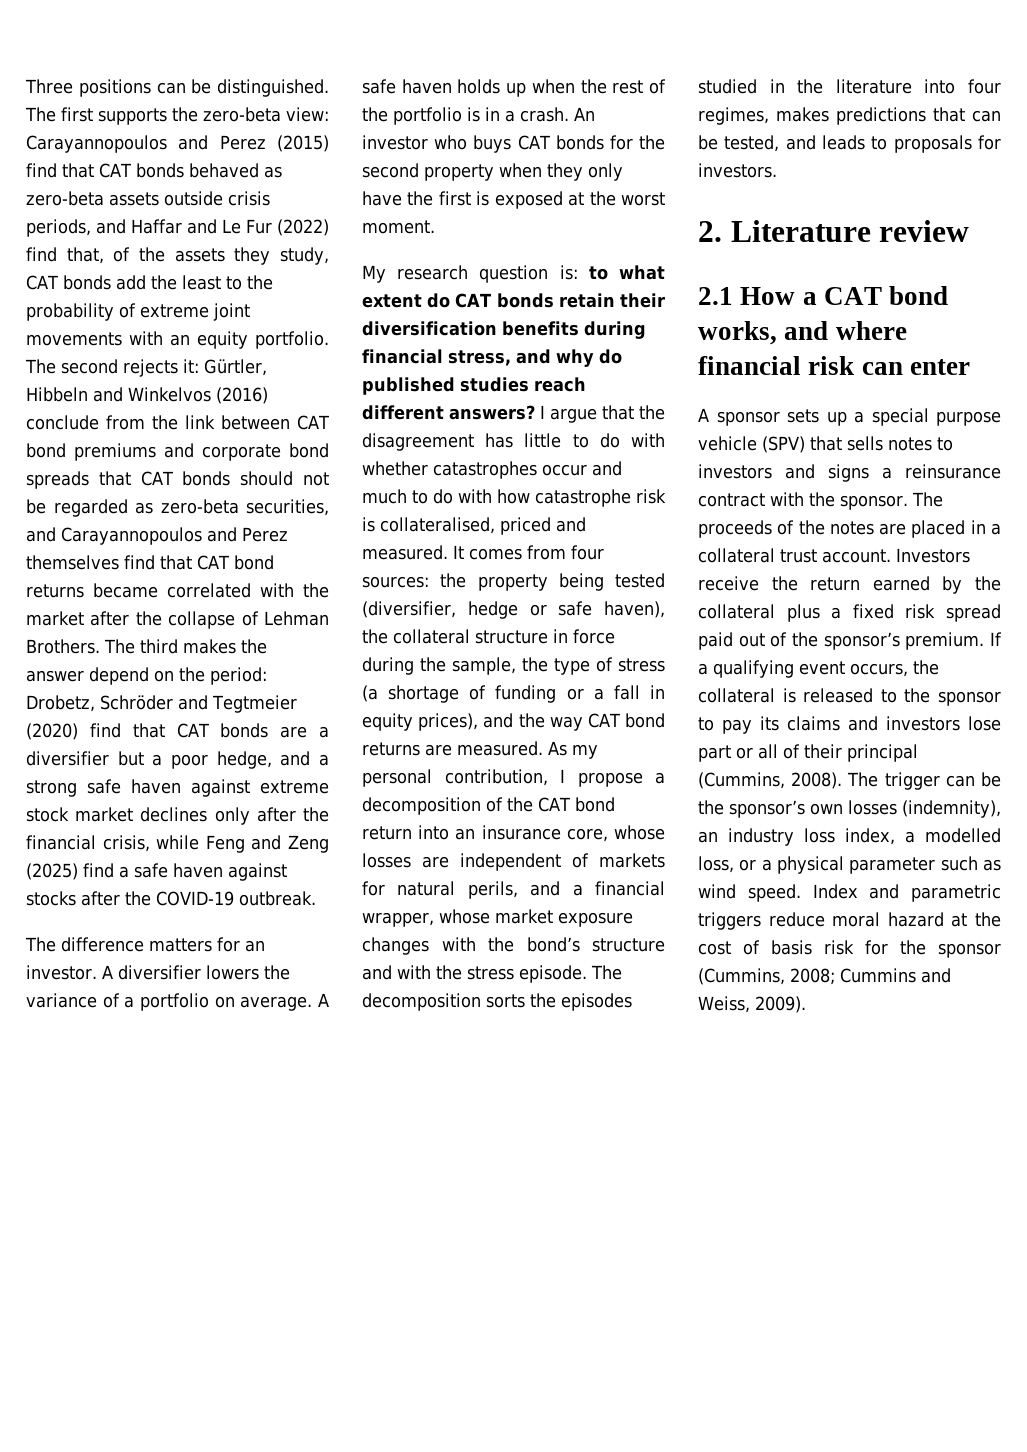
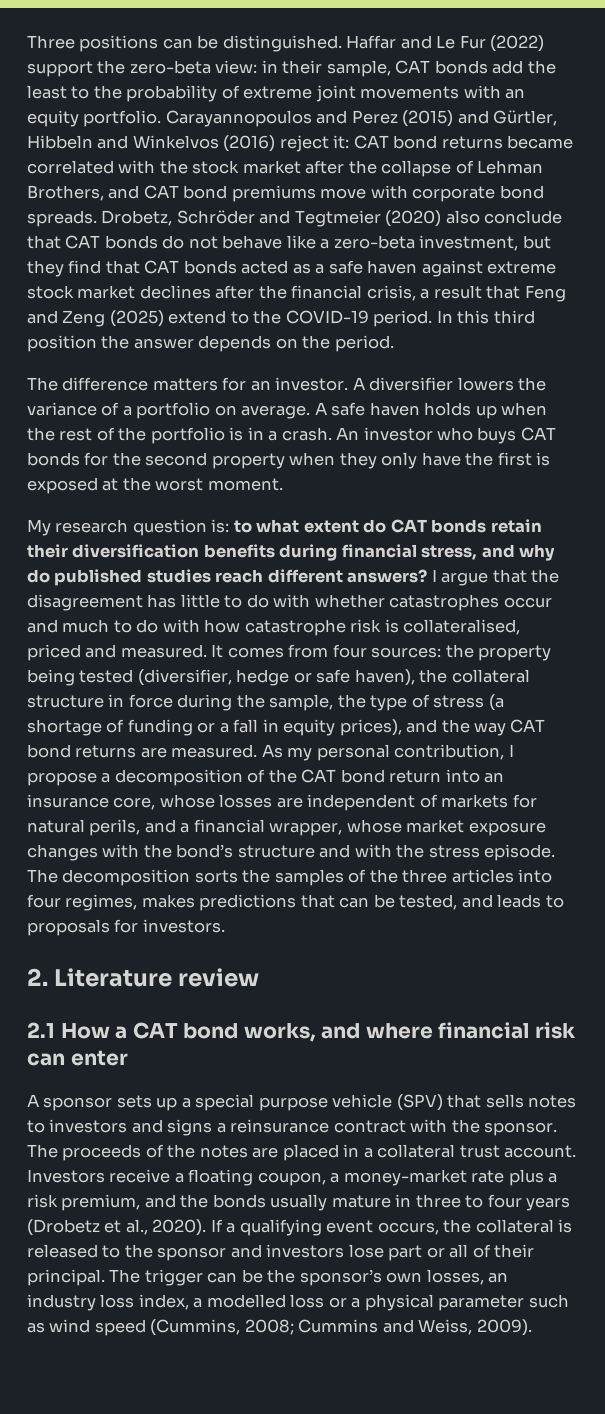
- The first supports the zero-beta view: Carayannopoulos and Perez (2015) find that CAT bonds behaved as zero-beta assets outside crisis periods, and Haffar and Le Fur (2022) find that, of the assets they study, CAT bonds add the least to the probability of extreme joint movements with an equity portfolio.
+ Haffar and Le Fur (2022) support the zero-beta view: in their sample, CAT bonds add the least to the probability of extreme joint movements with an equity portfolio.
- The second rejects it: Gürtler, Hibbeln and Winkelvos (2016) conclude from the link between CAT bond premiums and corporate bond spreads that CAT bonds should not be regarded as zero-beta securities, and Carayannopoulos and Perez themselves find that CAT bond returns became correlated with the market after the collapse of Lehman Brothers. The third makes the answer depend on the period: Drobetz, Schröder and Tegtmeier (2020) find that CAT bonds are a diversifier but a poor hedge, and a strong safe haven against extreme stock market declines only after the financial crisis, while Feng and Zeng (2025) find a safe haven against stocks after the COVID-19 outbreak.
+ Carayannopoulos and Perez (2015) and Gürtler, Hibbeln and Winkelvos (2016) reject it: CAT bond returns became correlated with the stock market after the collapse of Lehman Brothers, and CAT bond premiums move with corporate bond spreads. Drobetz, Schröder and Tegtmeier (2020) also conclude that CAT bonds do not behave like a zero-beta investment, but they find that CAT bonds acted as a safe haven against extreme stock market declines after the financial crisis, a result that Feng and Zeng (2025) extend to the COVID-19 period. In this third position the answer depends on the period.
- The decomposition sorts the episodes studied in the literature into four regimes, makes predictions that can be tested, and leads to proposals for investors.
+ The decomposition sorts the samples of the three articles into four regimes, makes predictions that can be tested, and leads to proposals for investors.
- Investors receive the return earned by the collateral plus a fixed risk spread paid out of the sponsor’s premium.
+ Investors receive a floating coupon, a money-market rate plus a risk premium, and the bonds usually mature in three to four years (Drobetz et al., 2020).
- If a qualifying event occurs, the collateral is released to the sponsor to pay its claims and investors lose part or all of their principal (Cummins, 2008).
+ If a qualifying event occurs, the collateral is released to the sponsor and investors lose part or all of their principal.
- The trigger can be the sponsor’s own losses (indemnity), an industry loss index, a modelled loss, or a physical parameter such as wind speed. Index and parametric triggers reduce moral hazard at the cost of basis risk for the sponsor (Cummins, 2008; Cummins and Weiss, 2009).
+ The trigger can be the sponsor’s own losses, an industry loss index, a modelled loss or a physical parameter such as wind speed (Cummins, 2008; Cummins and Weiss, 2009).

